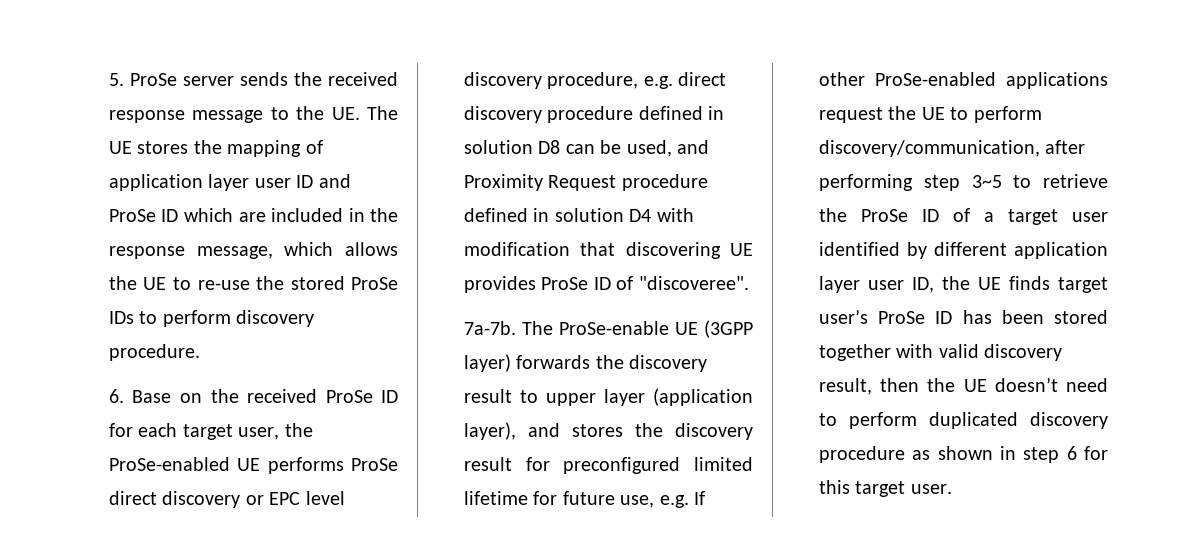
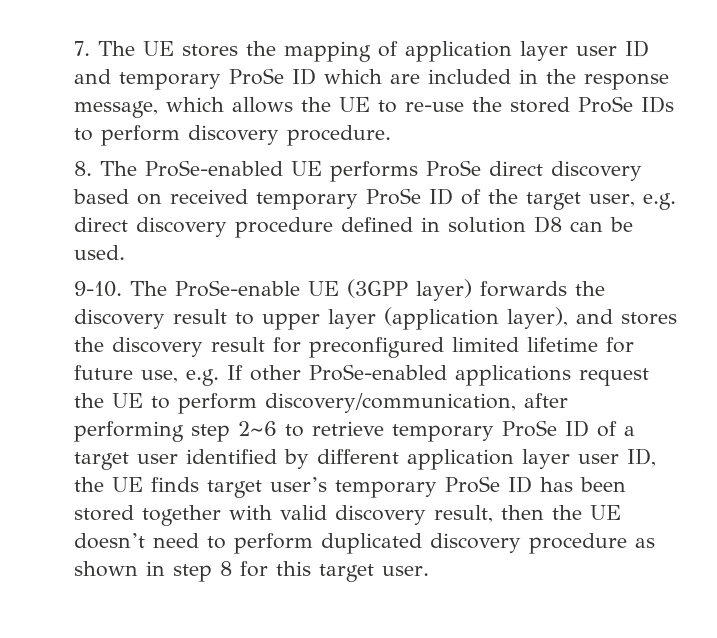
- 5. ProSe server sends the received response message to the UE. The UE stores the mapping of application layer user ID and ProSe ID which are included in the response message, which allows the UE to re-use the stored ProSe IDs to perform discovery procedure.
+ 7. The UE stores the mapping of application layer user ID and temporary ProSe ID which are included in the response message, which allows the UE to re-use the stored ProSe IDs to perform discovery procedure.
- 6. Base on the received ProSe ID for each target user, the ProSe-enabled UE performs ProSe direct discovery or EPC level discovery procedure, e.g. direct discovery procedure defined in solution D8 can be used, and Proximity Request procedure defined in solution D4 with modification that discovering UE provides ProSe ID of "discoveree".
- 7a-7b.
+ 8. The ProSe-enabled UE performs ProSe direct discovery based on received temporary ProSe ID of the target user, e.g. direct discovery procedure defined in solution D8 can be used.
+ 9-10.
- The ProSe-enable UE (3GPP layer) forwards the discovery result to upper layer (application layer), and stores the discovery result for preconfigured limited lifetime for future use, e.g. If other ProSe-enabled applications request the UE to perform discovery/communication, after performing step 3~5 to retrieve the ProSe ID of a target user identified by different application layer user ID, the UE finds target user’s ProSe ID has been stored together with valid discovery result, then the UE doesn’t need to perform duplicated discovery procedure as shown in step 6 for this target user.
+ The ProSe-enable UE (3GPP layer) forwards the discovery result to upper layer (application layer), and stores the discovery result for preconfigured limited lifetime for future use, e.g. If other ProSe-enabled applications request the UE to perform discovery/communication, after performing step 2~6 to retrieve temporary ProSe ID of a target user identified by different application layer user ID, the UE finds target user’s temporary ProSe ID has been stored together with valid discovery result, then the UE doesn’t need to perform duplicated discovery procedure as shown in step 8 for this target user.

